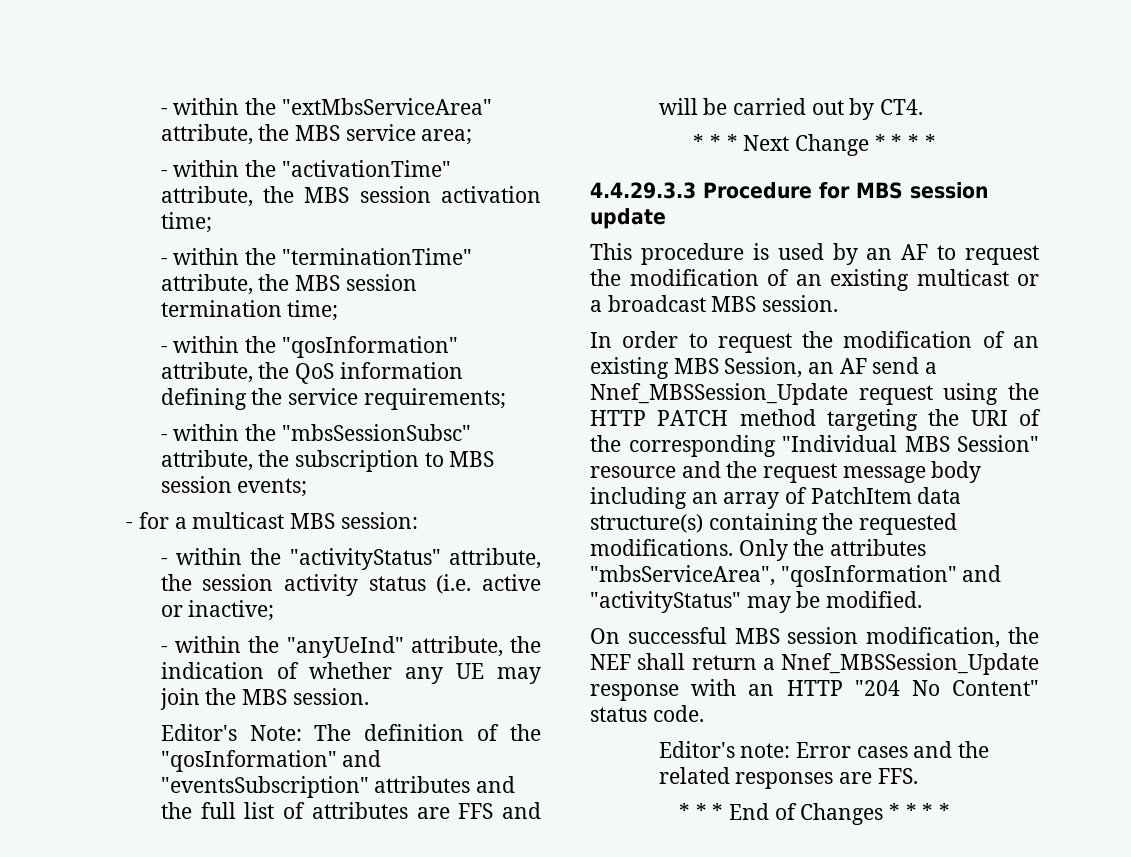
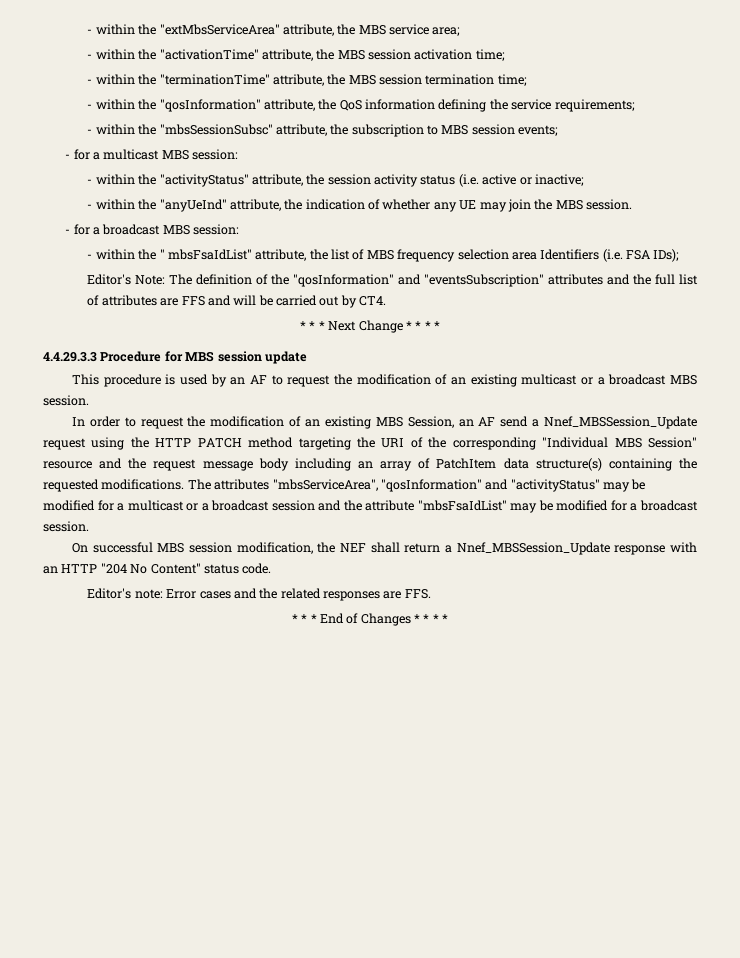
+ - for a broadcast MBS session:
+ - within the " mbsFsaIdList" attribute, the list of MBS frequency selection area Identifiers (i.e. FSA IDs);
- Only the attributes "mbsServiceArea", "qosInformation" and "activityStatus" may be modified.
+ The attributes "mbsServiceArea", "qosInformation" and "activityStatus" may be modified for a multicast or a broadcast session and the attribute "mbsFsaIdList" may be modified for a broadcast session.

